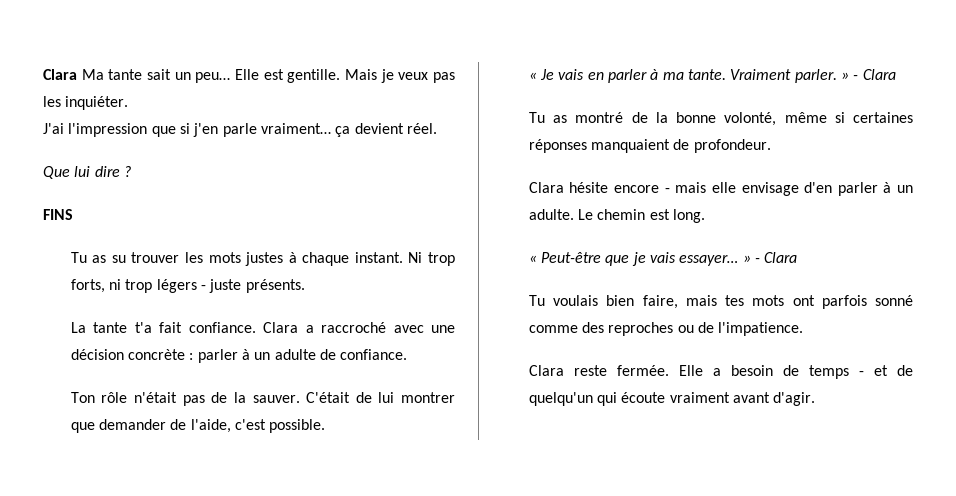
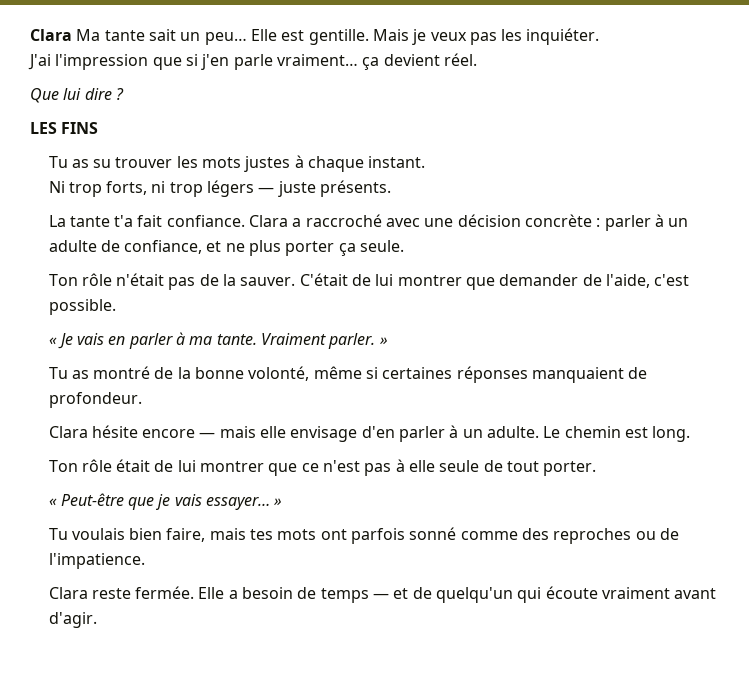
- FINS
+ LES FINS
- Tu as su trouver les mots justes à chaque instant. Ni trop forts, ni trop légers - juste présents.
+ Tu as su trouver les mots justes à chaque instant.
+ Ni trop forts, ni trop légers — juste présents.
- Clara a raccroché avec une décision concrète : parler à un adulte de confiance.
+ Clara a raccroché avec une décision concrète : parler à un adulte de confiance, et ne plus porter ça seule.
- Vraiment parler. » - Clara
+ Vraiment parler. »
- Clara hésite encore - mais elle envisage d'en parler à un adulte.
+ Clara hésite encore — mais elle envisage d'en parler à un adulte.
+ Ton rôle était de lui montrer que ce n'est pas à elle seule de tout porter.
- « Peut-être que je vais essayer… » - Clara
+ « Peut-être que je vais essayer… »
- Elle a besoin de temps - et de quelqu'un qui écoute vraiment avant d'agir.
+ Elle a besoin de temps — et de quelqu'un qui écoute vraiment avant d'agir.

